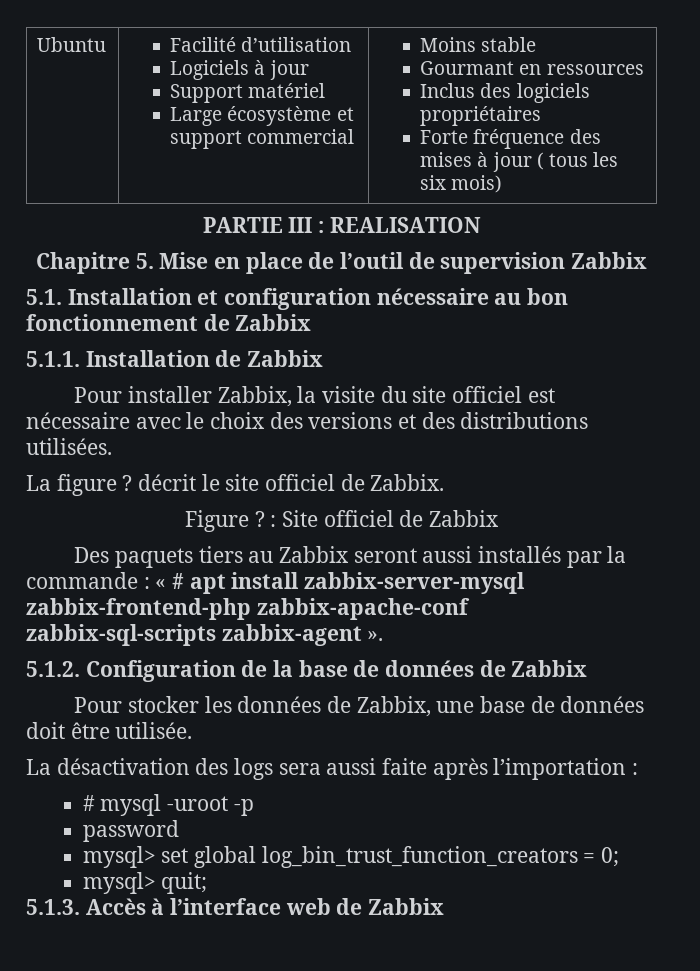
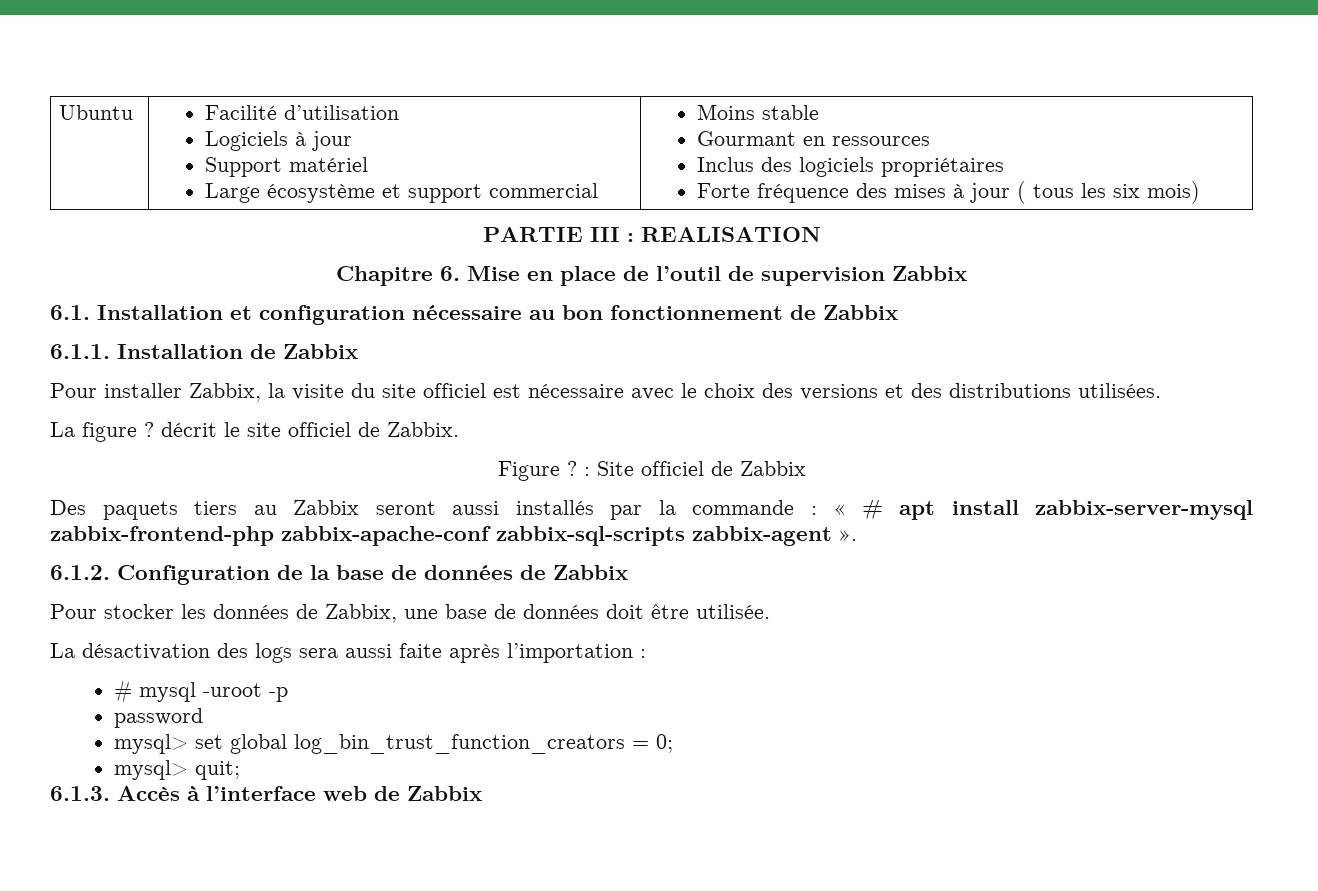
- Chapitre 5. Mise en place de l’outil de supervision Zabbix
+ Chapitre 6. Mise en place de l’outil de supervision Zabbix
- 5.1. Installation et configuration nécessaire au bon fonctionnement de Zabbix
+ 6.1. Installation et configuration nécessaire au bon fonctionnement de Zabbix
- 5.1.1. Installation de Zabbix
+ 6.1.1. Installation de Zabbix
- 5.1.2. Configuration de la base de données de Zabbix
+ 6.1.2. Configuration de la base de données de Zabbix
- 5.1.3. Accès à l’interface web de Zabbix
+ 6.1.3. Accès à l’interface web de Zabbix

